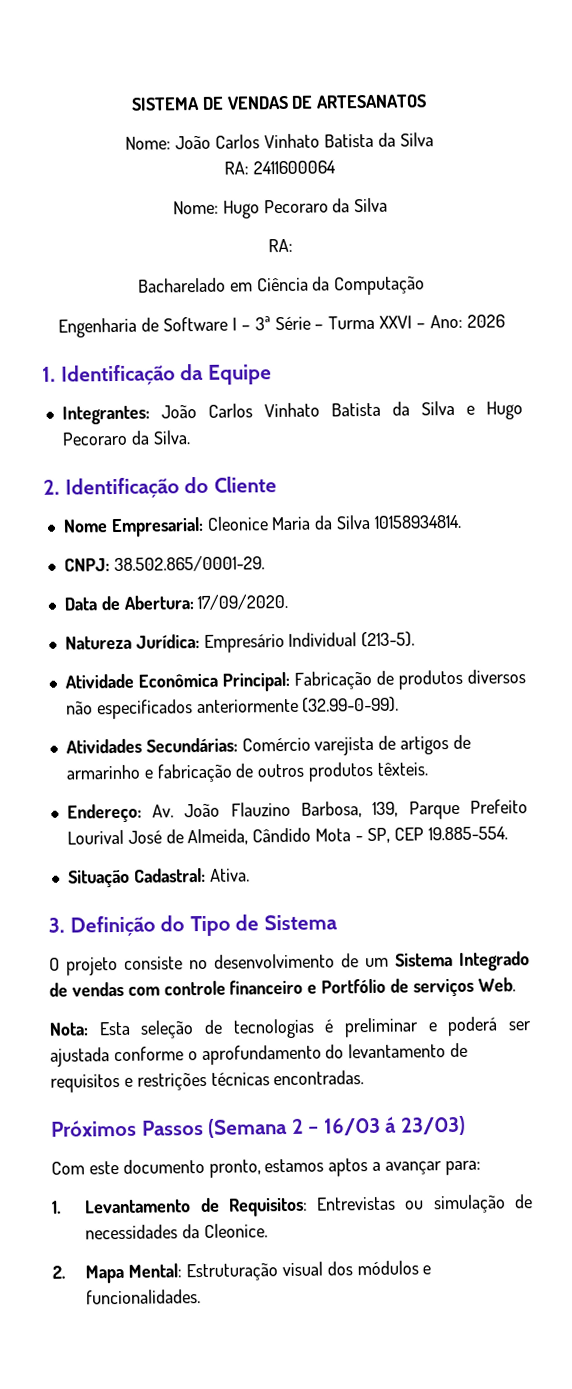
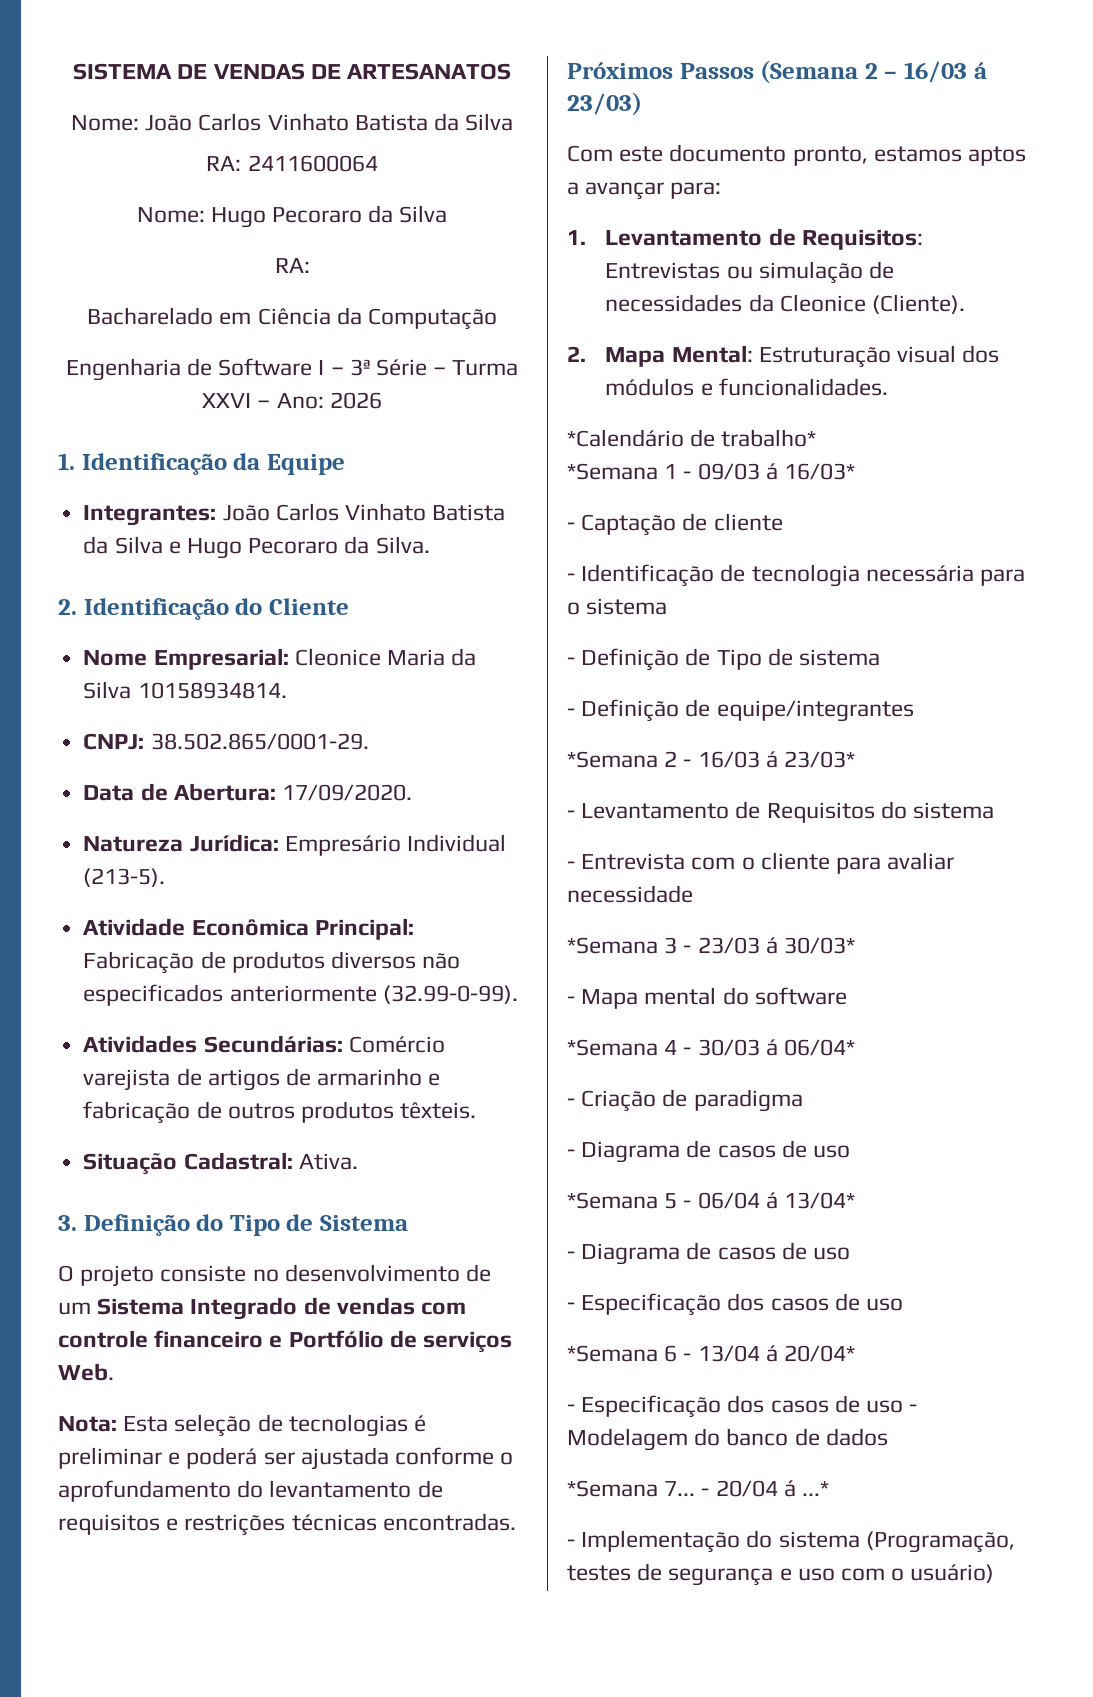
- Endereço: Av. João Flauzino Barbosa, 139, Parque Prefeito Lourival José de Almeida, Cândido Mota - SP, CEP 19.885-554.
- 1. Levantamento de Requisitos: Entrevistas ou simulação de necessidades da Cleonice.
+ 1. Levantamento de Requisitos: Entrevistas ou simulação de necessidades da Cleonice (Cliente).
+ *Calendário de trabalho*
+ *Semana 1 - 09/03 á 16/03*
+ - Captação de cliente
+ - Identificação de tecnologia necessária para o sistema
+ - Definição de Tipo de sistema
+ - Definição de equipe/integrantes
+ *Semana 2 - 16/03 á 23/03*
+ - Levantamento de Requisitos do sistema
+ - Entrevista com o cliente para avaliar necessidade
+ *Semana 3 - 23/03 á 30/03*
+ - Mapa mental do software
+ *Semana 4 - 30/03 á 06/04*
+ - Criação de paradigma
+ - Diagrama de casos de uso
+ *Semana 5 - 06/04 á 13/04*
+ - Diagrama de casos de uso
+ - Especificação dos casos de uso
+ *Semana 6 - 13/04 á 20/04*
+ - Especificação dos casos de uso - Modelagem do banco de dados
+ *Semana 7... - 20/04 á ...*
+ - Implementação do sistema (Programação, testes de segurança e uso com o usuário)

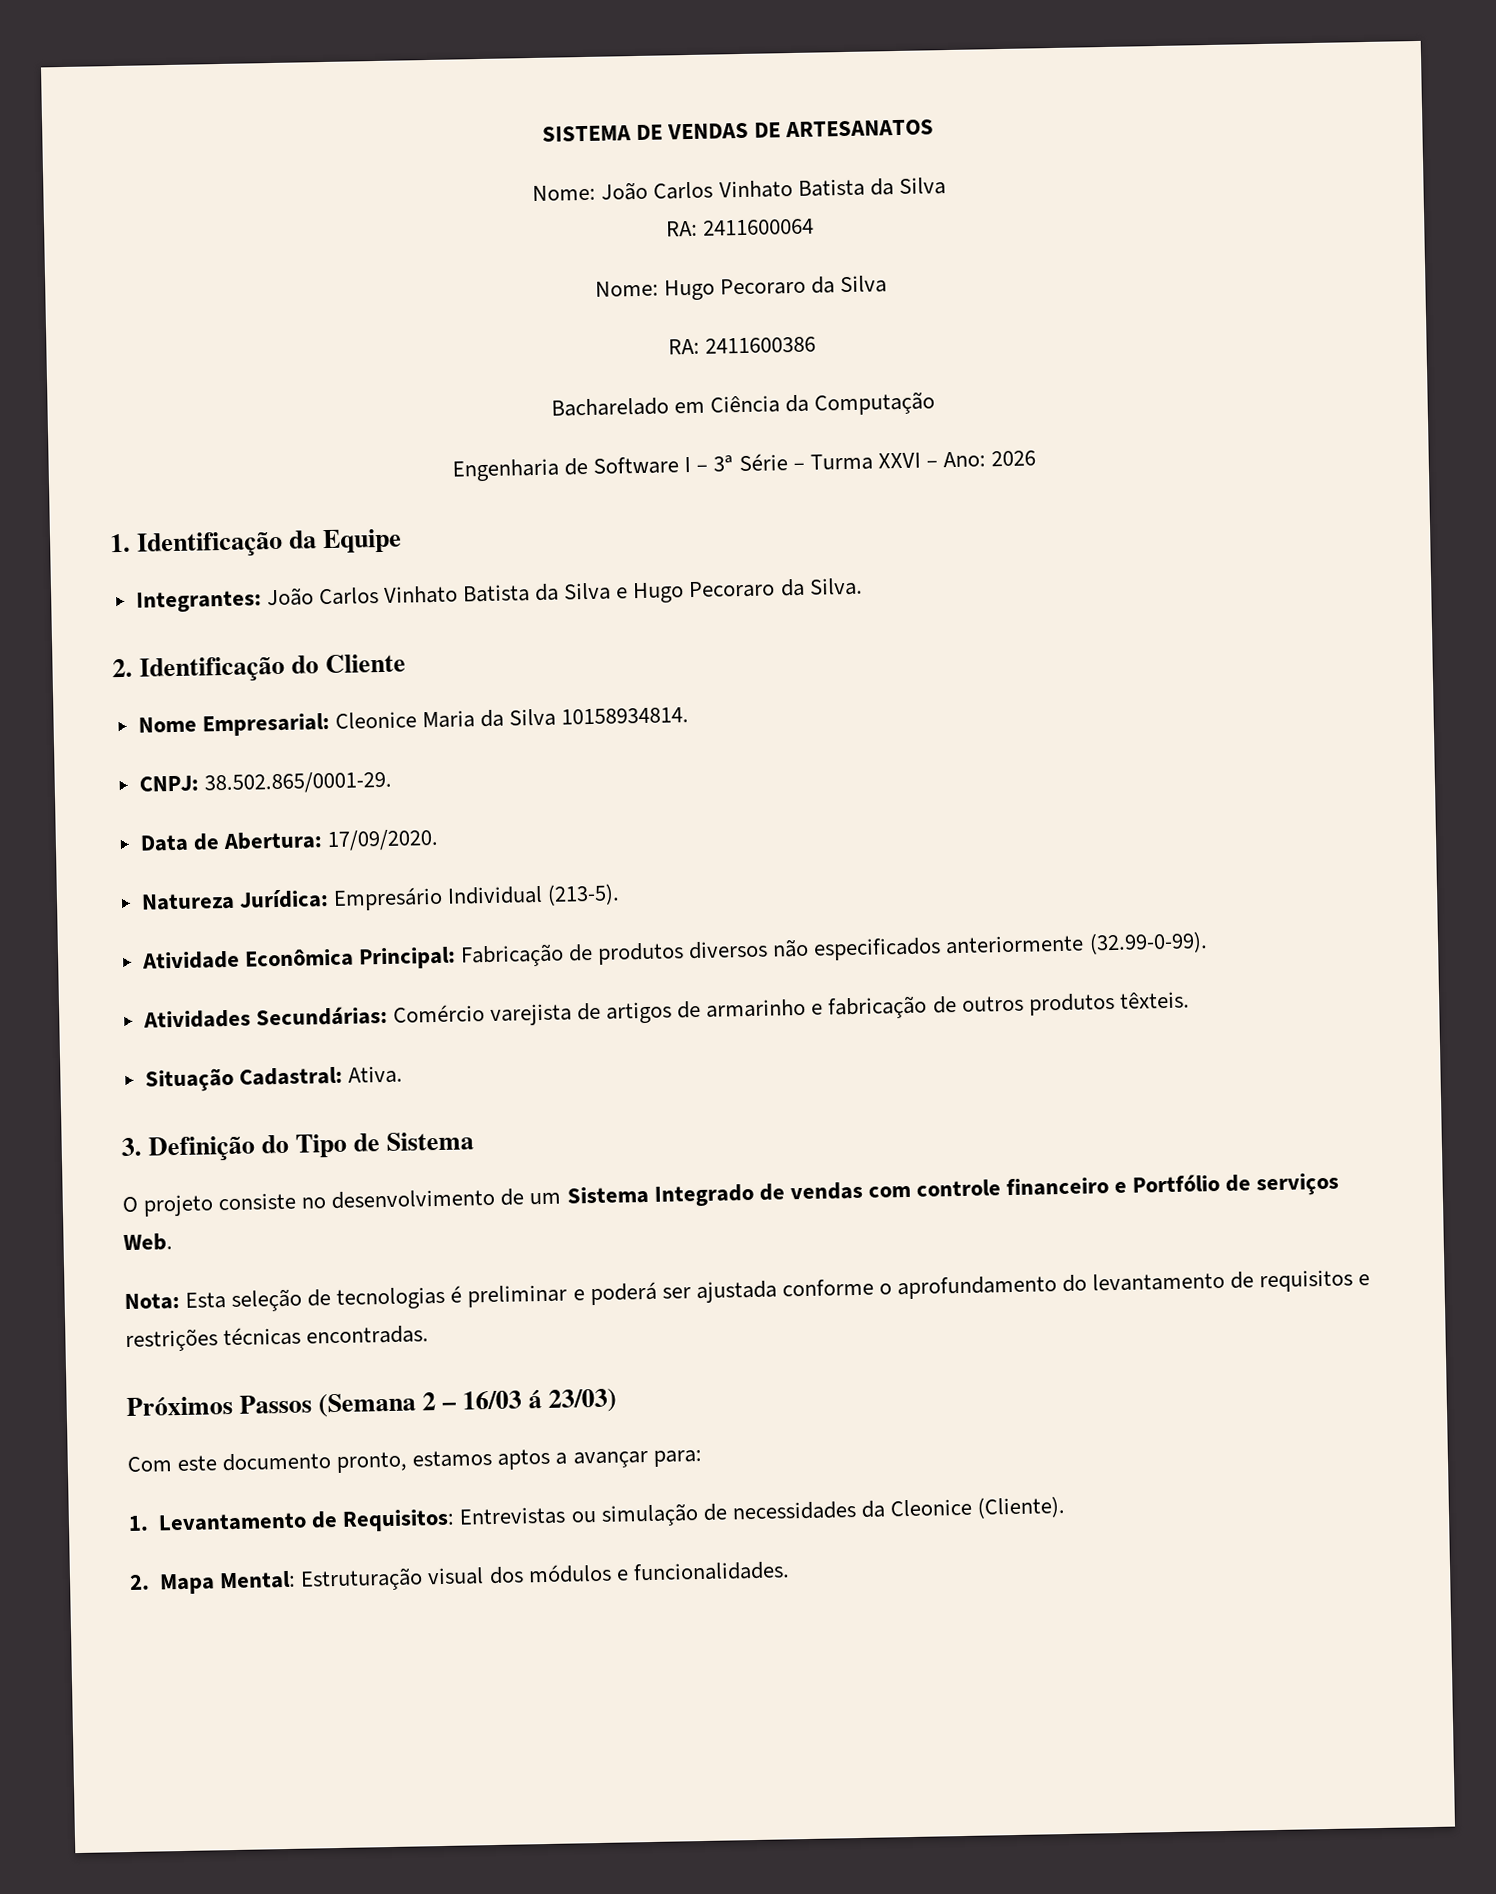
  Nome: Hugo Pecoraro da Silva
- RA:
+ RA: 2411600386
- *Calendário de trabalho*
- *Semana 1 - 09/03 á 16/03*
- - Captação de cliente
- - Identificação de tecnologia necessária para o sistema
- - Definição de Tipo de sistema
- - Definição de equipe/integrantes
- *Semana 2 - 16/03 á 23/03*
- - Levantamento de Requisitos do sistema
- - Entrevista com o cliente para avaliar necessidade
- *Semana 3 - 23/03 á 30/03*
- - Mapa mental do software
- *Semana 4 - 30/03 á 06/04*
- - Criação de paradigma
- - Diagrama de casos de uso
- *Semana 5 - 06/04 á 13/04*
- - Diagrama de casos de uso
- - Especificação dos casos de uso
- *Semana 6 - 13/04 á 20/04*
- - Especificação dos casos de uso - Modelagem do banco de dados
- *Semana 7... - 20/04 á ...*
- - Implementação do sistema (Programação, testes de segurança e uso com o usuário)

